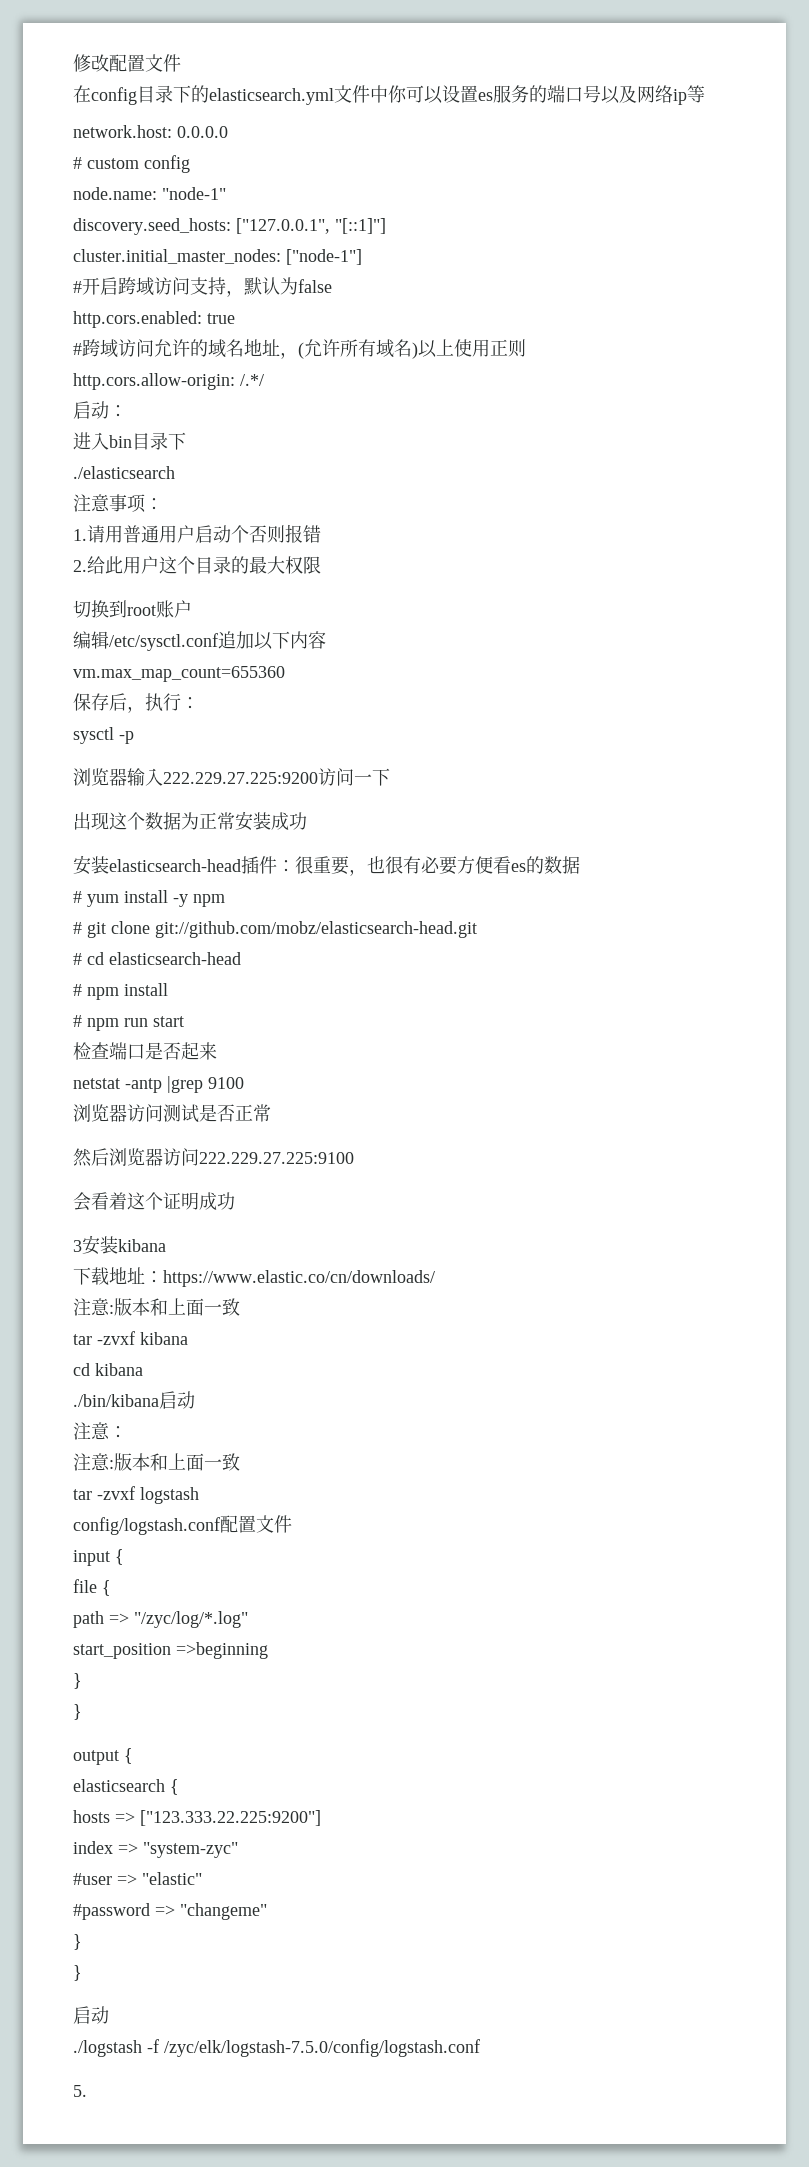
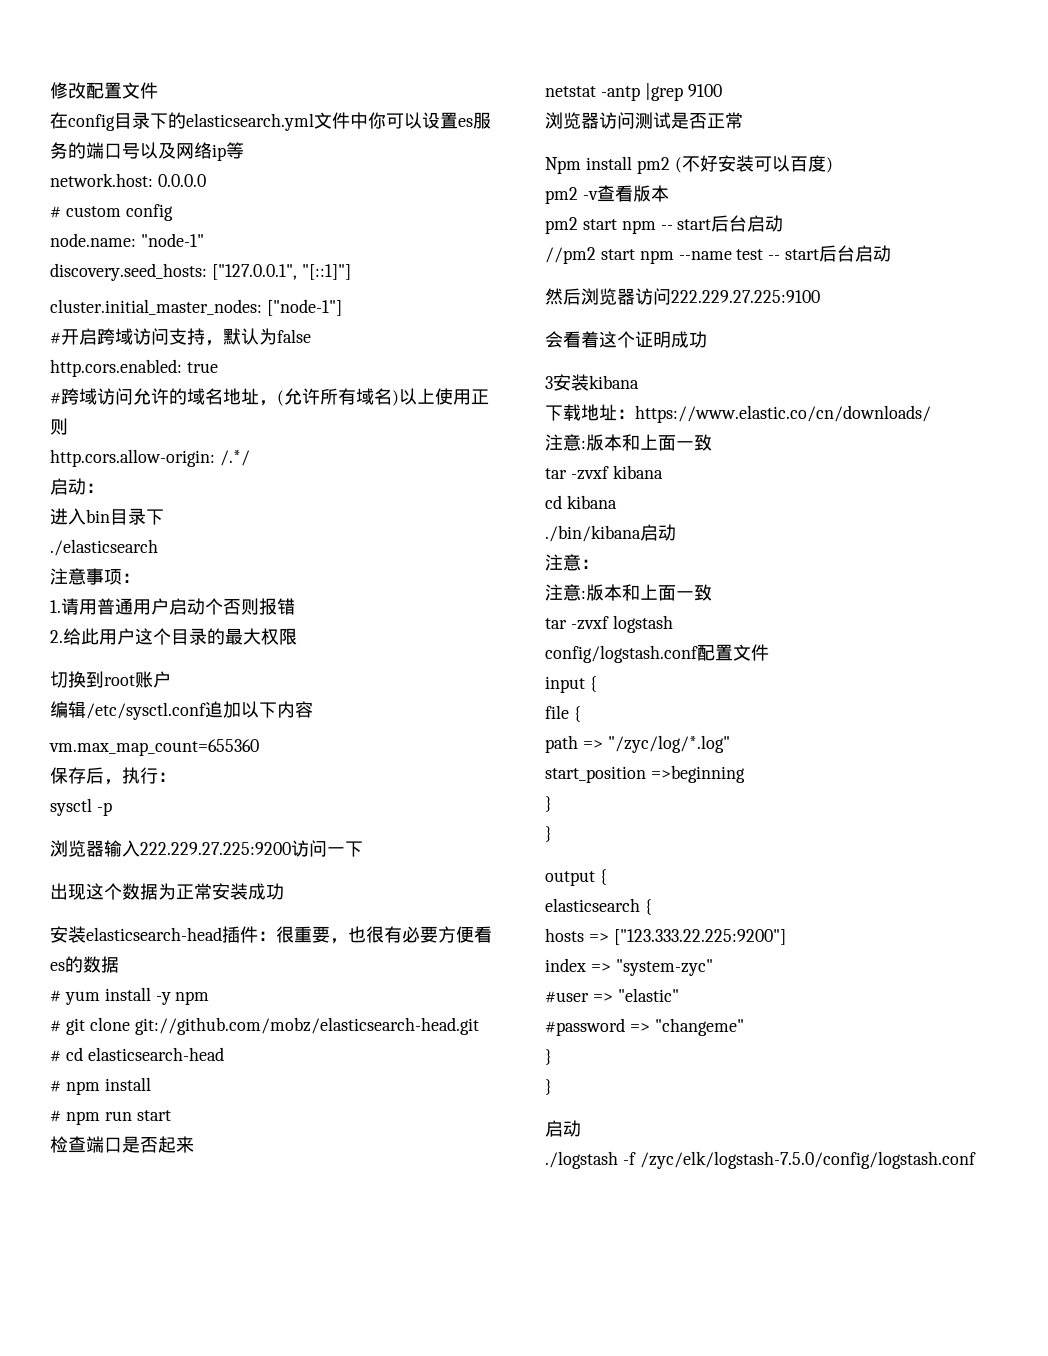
+ Npm install pm2 (不好安装可以百度)
+ pm2 -v查看版本
+ pm2 start npm -- start后台启动
+ //pm2 start npm --name test -- start后台启动
- 5.

